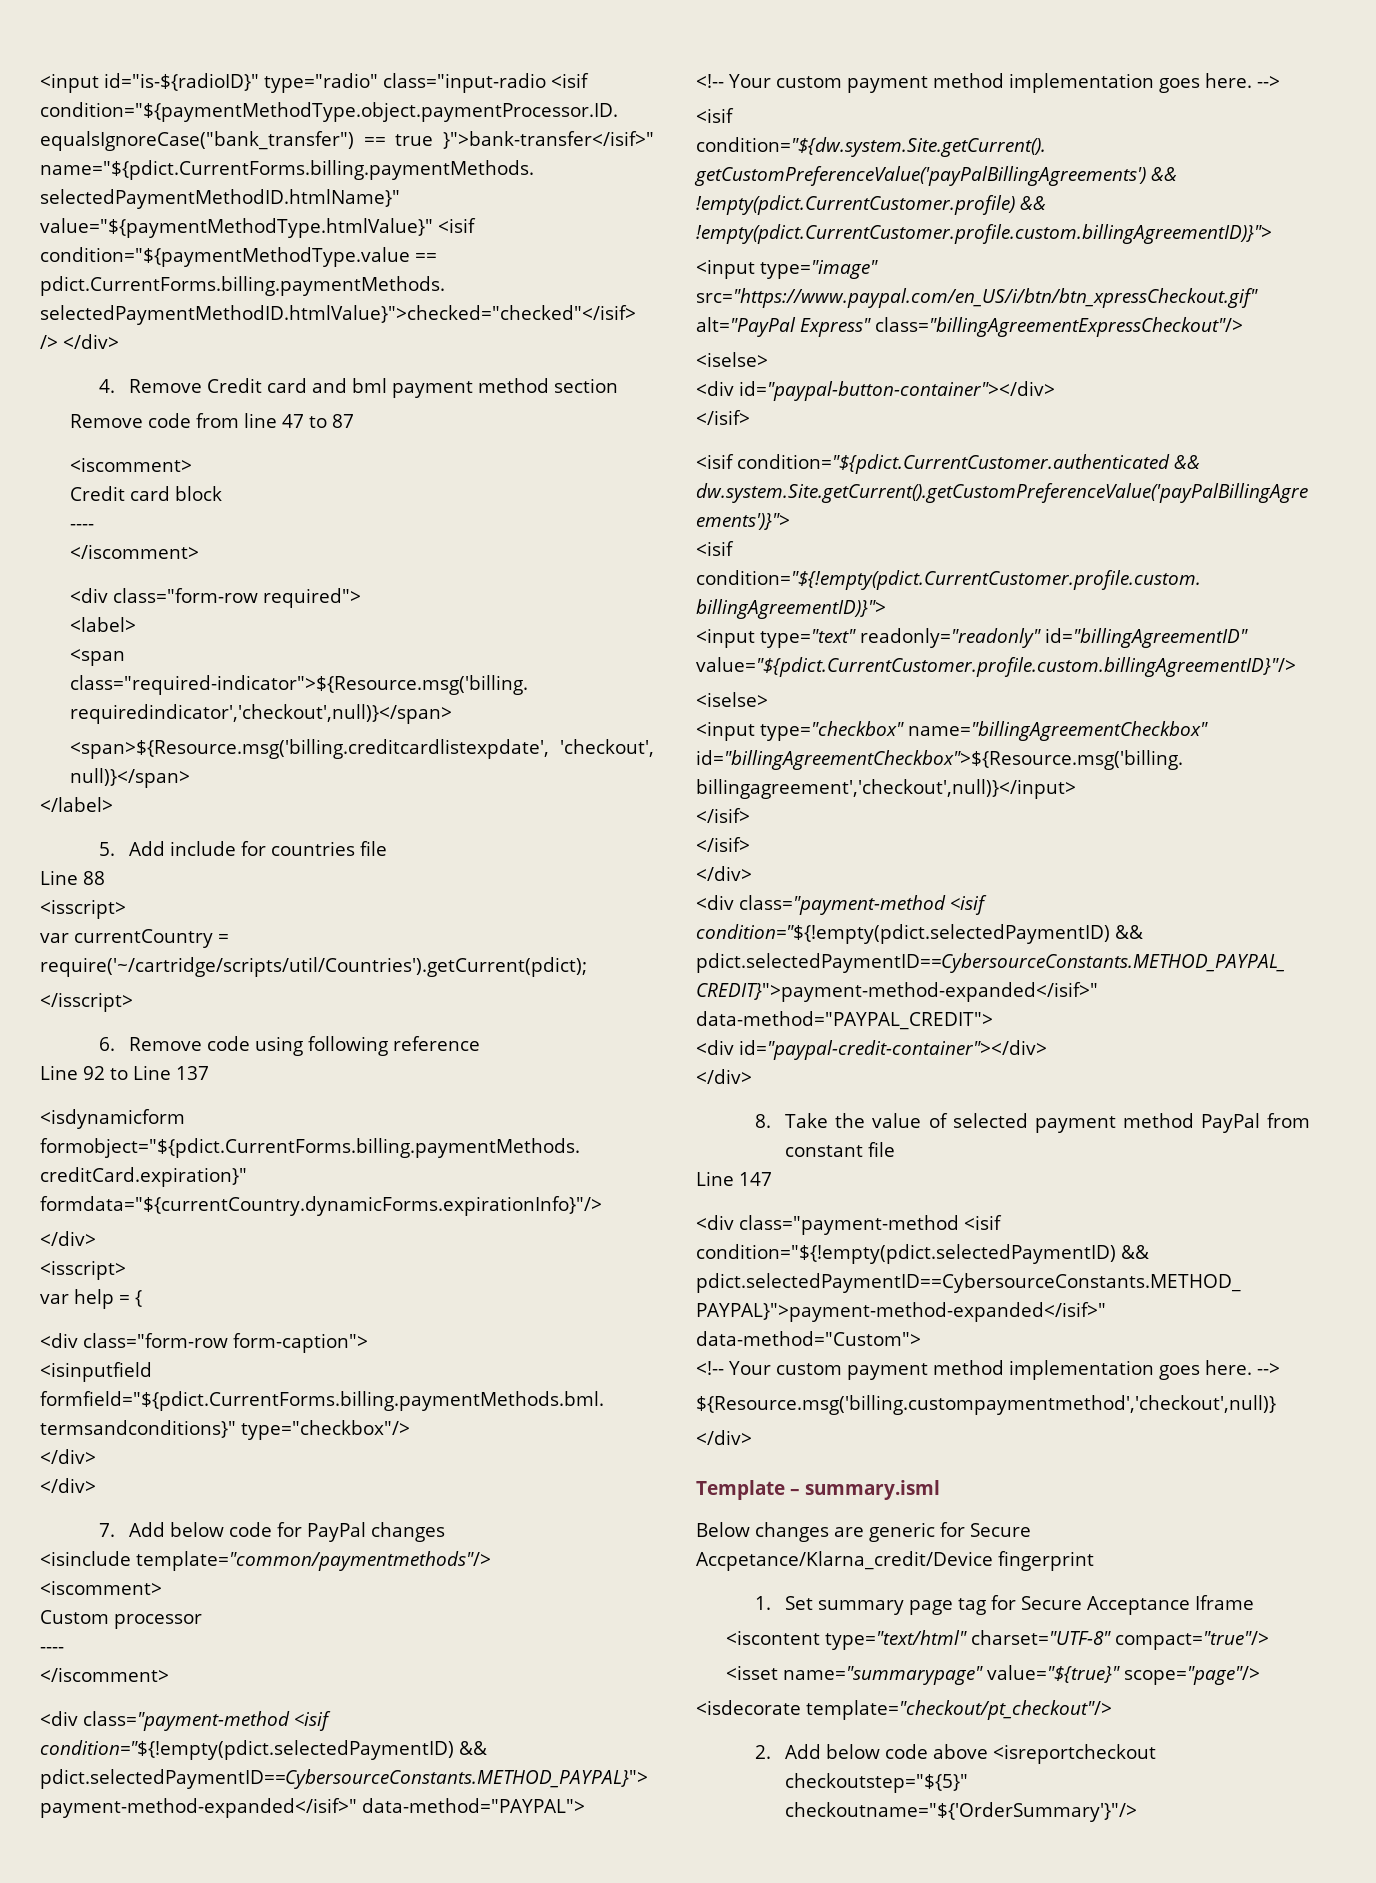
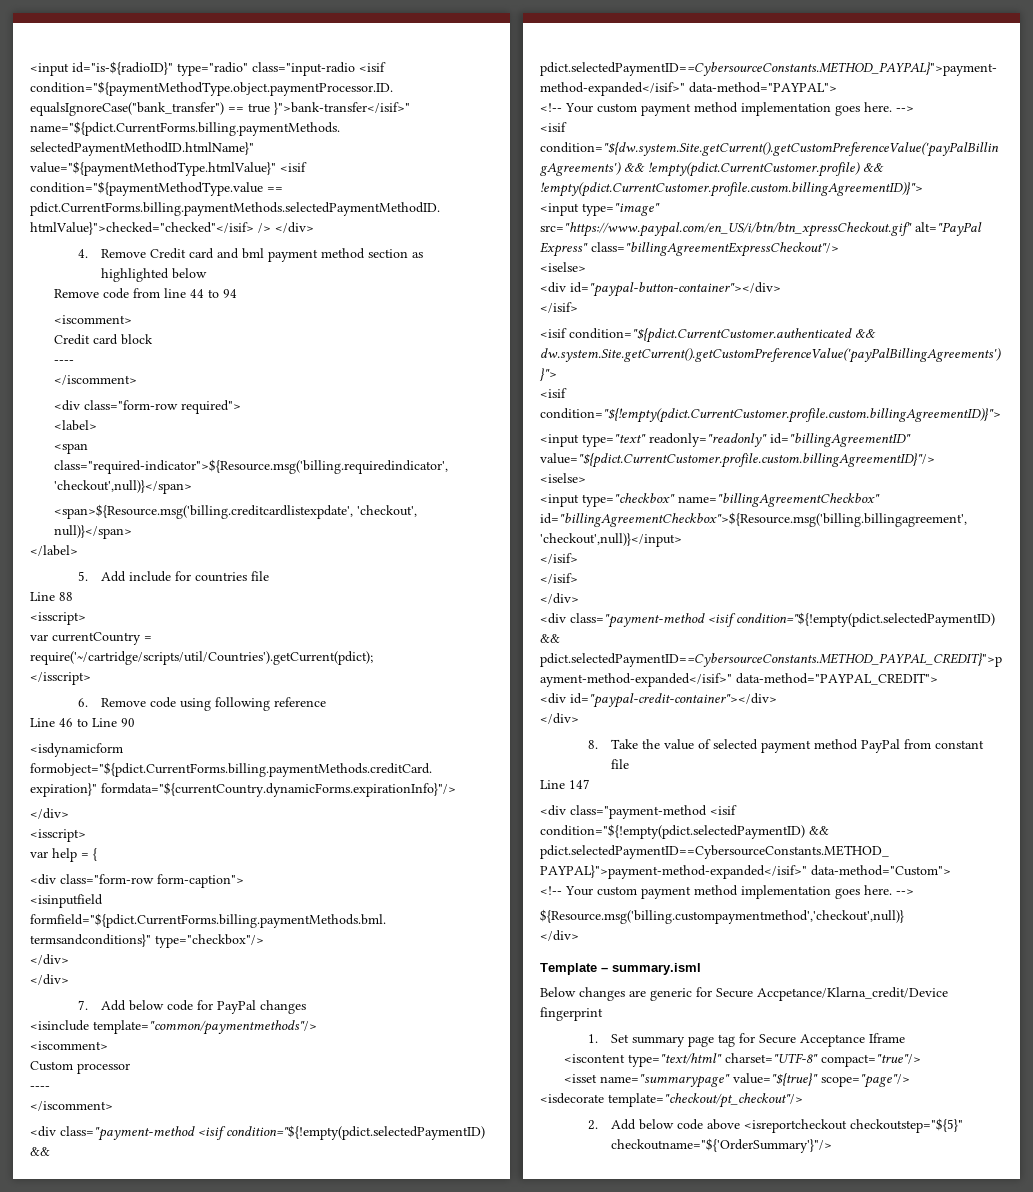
- 4. Remove Credit card and bml payment method section
+ 4. Remove Credit card and bml payment method section as highlighted below
- Remove code from line 47 to 87
+ Remove code from line 44 to 94
- Line 92 to Line 137
+ Line 46 to Line 90

